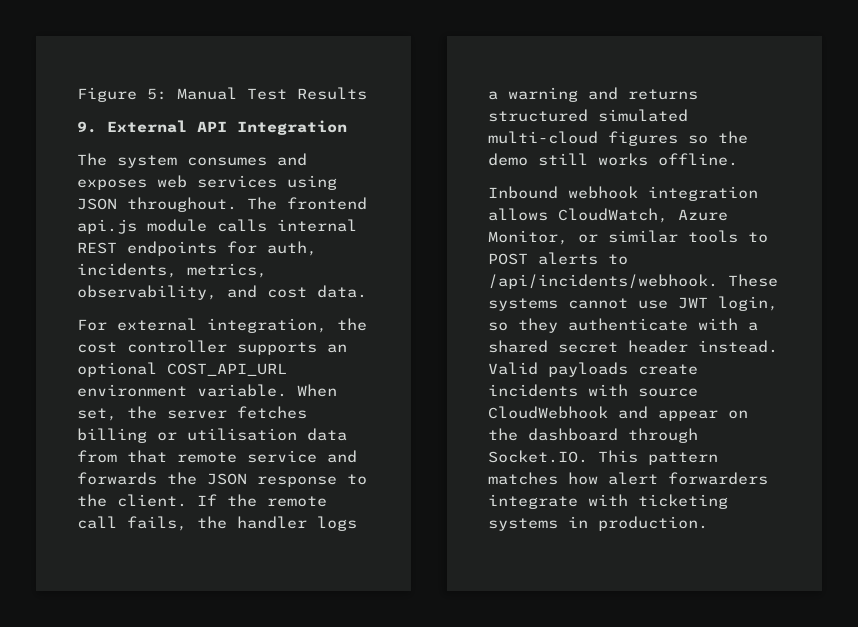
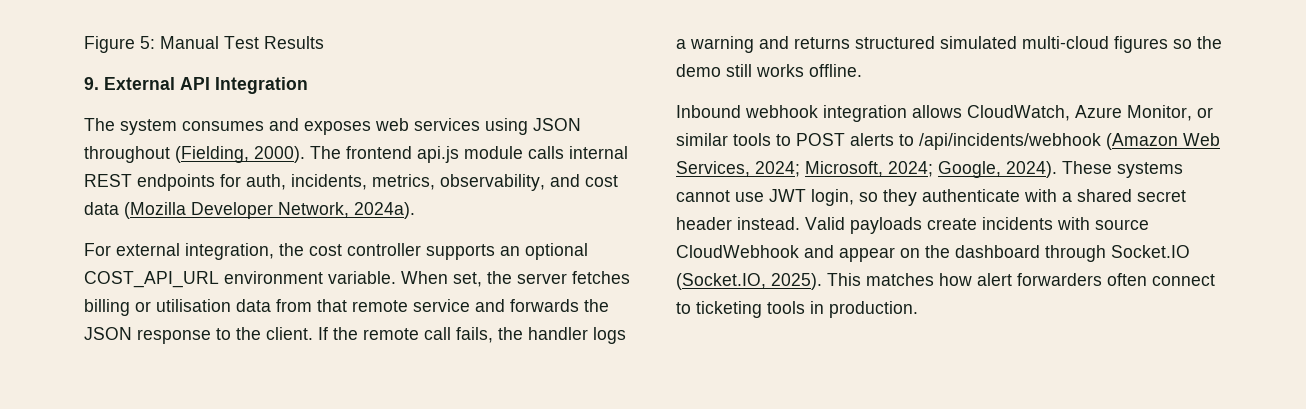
- The system consumes and exposes web services using JSON throughout.
+ The system consumes and exposes web services using JSON throughout (Fielding, 2000).
- The frontend api.js module calls internal REST endpoints for auth, incidents, metrics, observability, and cost data.
+ The frontend api.js module calls internal REST endpoints for auth, incidents, metrics, observability, and cost data (Mozilla Developer Network, 2024a).
- Inbound webhook integration allows CloudWatch, Azure Monitor, or similar tools to POST alerts to /api/incidents/webhook.
+ Inbound webhook integration allows CloudWatch, Azure Monitor, or similar tools to POST alerts to /api/incidents/webhook (Amazon Web Services, 2024; Microsoft, 2024; Google, 2024).
- Valid payloads create incidents with source CloudWebhook and appear on the dashboard through Socket.IO. This pattern matches how alert forwarders integrate with ticketing systems in production.
+ Valid payloads create incidents with source CloudWebhook and appear on the dashboard through Socket.IO (Socket.IO, 2025). This matches how alert forwarders often connect to ticketing tools in production.

